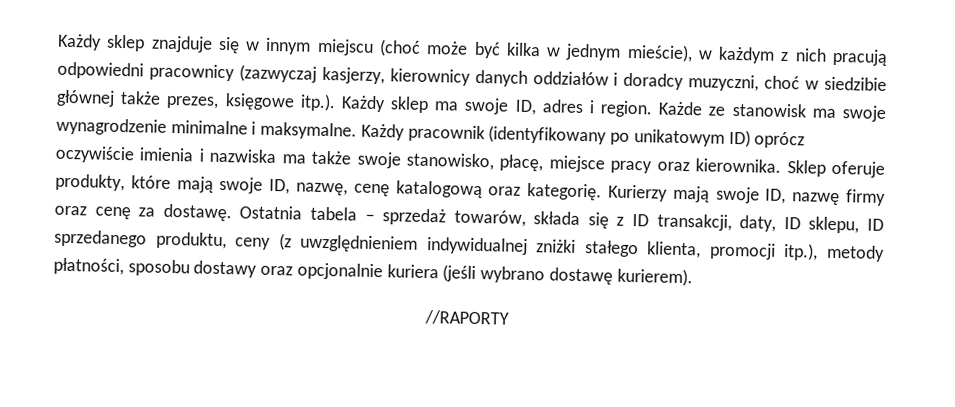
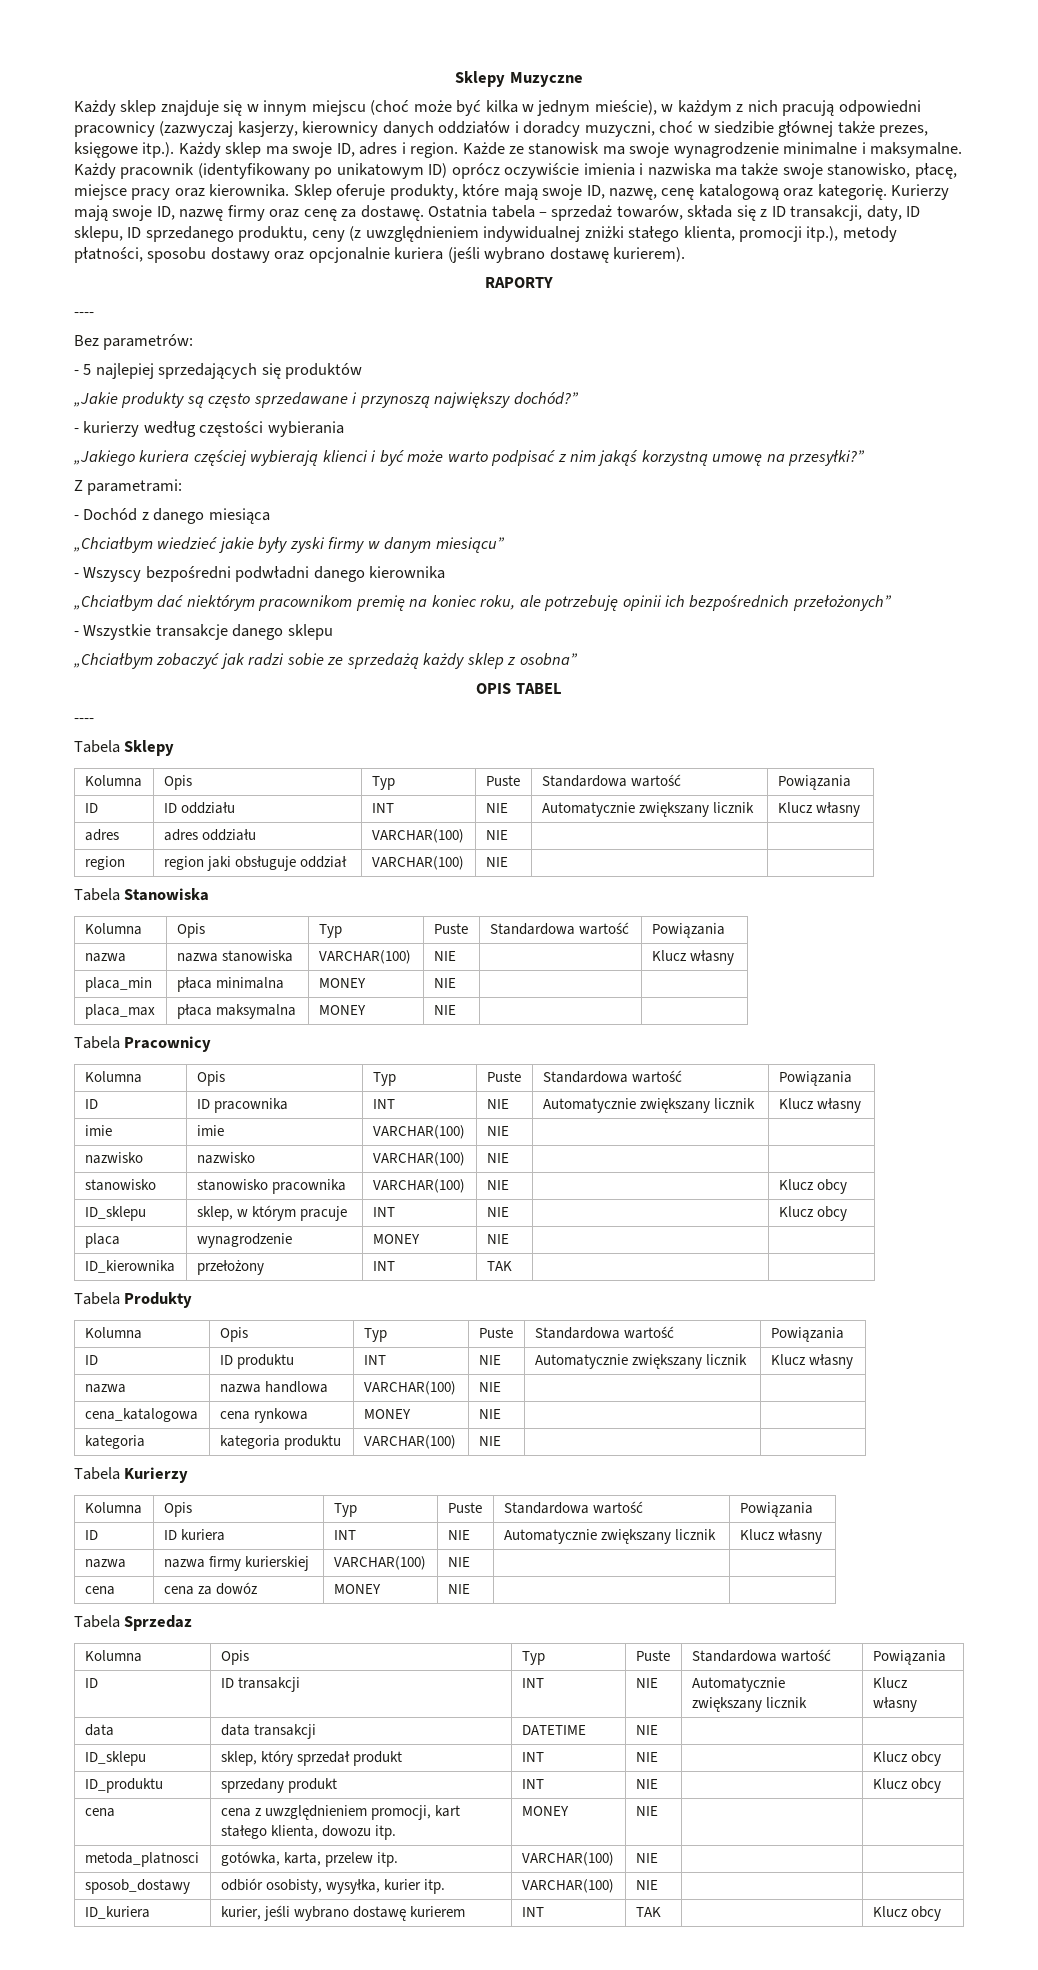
+ Sklepy Muzyczne
- //RAPORTY
+ RAPORTY
+ ----
+ Bez parametrów:
+ - 5 najlepiej sprzedających się produktów
+ „Jakie produkty są często sprzedawane i przynoszą największy dochód?”
+ - kurierzy według częstości wybierania
+ „Jakiego kuriera częściej wybierają klienci i być może warto podpisać z nim jakąś korzystną umowę na przesyłki?”
+ Z parametrami:
+ - Dochód z danego miesiąca
+ „Chciałbym wiedzieć jakie były zyski firmy w danym miesiącu”
+ - Wszyscy bezpośredni podwładni danego kierownika
+ „Chciałbym dać niektórym pracownikom premię na koniec roku, ale potrzebuję opinii ich bezpośrednich przełożonych”
+ - Wszystkie transakcje danego sklepu
+ „Chciałbym zobaczyć jak radzi sobie ze sprzedażą każdy sklep z osobna”
+ OPIS TABEL
+ ----
+ Tabela Sklepy
+ Kolumna | Opis | Typ | Puste | Standardowa wartość | Powiązania
+ ID | ID oddziału | INT | NIE | Automatycznie zwiększany licznik | Klucz własny
+ adres | adres oddziału | VARCHAR(100) | NIE | |
+ region | region jaki obsługuje oddział | VARCHAR(100) | NIE | |
+ Tabela Stanowiska
+ Kolumna | Opis | Typ | Puste | Standardowa wartość | Powiązania
+ nazwa | nazwa stanowiska | VARCHAR(100) | NIE | | Klucz własny
+ placa_min | płaca minimalna | MONEY | NIE | |
+ placa_max | płaca maksymalna | MONEY | NIE | |
+ Tabela Pracownicy
+ Kolumna | Opis | Typ | Puste | Standardowa wartość | Powiązania
+ ID | ID pracownika | INT | NIE | Automatycznie zwiększany licznik | Klucz własny
+ imie | imie | VARCHAR(100) | NIE | |
+ nazwisko | nazwisko | VARCHAR(100) | NIE | |
+ stanowisko | stanowisko pracownika | VARCHAR(100) | NIE | | Klucz obcy
+ ID_sklepu | sklep, w którym pracuje | INT | NIE | | Klucz obcy
+ placa | wynagrodzenie | MONEY | NIE | |
+ ID_kierownika | przełożony | INT | TAK | |
+ Tabela Produkty
+ Kolumna | Opis | Typ | Puste | Standardowa wartość | Powiązania
+ ID | ID produktu | INT | NIE | Automatycznie zwiększany licznik | Klucz własny
+ nazwa | nazwa handlowa | VARCHAR(100) | NIE | |
+ cena_katalogowa | cena rynkowa | MONEY | NIE | |
+ kategoria | kategoria produktu | VARCHAR(100) | NIE | |
+ Tabela Kurierzy
+ Kolumna | Opis | Typ | Puste | Standardowa wartość | Powiązania
+ ID | ID kuriera | INT | NIE | Automatycznie zwiększany licznik | Klucz własny
+ nazwa | nazwa firmy kurierskiej | VARCHAR(100) | NIE | |
+ cena | cena za dowóz | MONEY | NIE | |
+ Tabela Sprzedaz
+ Kolumna | Opis | Typ | Puste | Standardowa wartość | Powiązania
+ ID | ID transakcji | INT | NIE | Automatycznie zwiększany licznik | Klucz własny
+ data | data transakcji | DATETIME | NIE | |
+ ID_sklepu | sklep, który sprzedał produkt | INT | NIE | | Klucz obcy
+ ID_produktu | sprzedany produkt | INT | NIE | | Klucz obcy
+ cena | cena z uwzględnieniem promocji, kart stałego klienta, dowozu itp. | MONEY | NIE | |
+ metoda_platnosci | gotówka, karta, przelew itp. | VARCHAR(100) | NIE | |
+ sposob_dostawy | odbiór osobisty, wysyłka, kurier itp. | VARCHAR(100) | NIE | |
+ ID_kuriera | kurier, jeśli wybrano dostawę kurierem | INT | TAK | | Klucz obcy

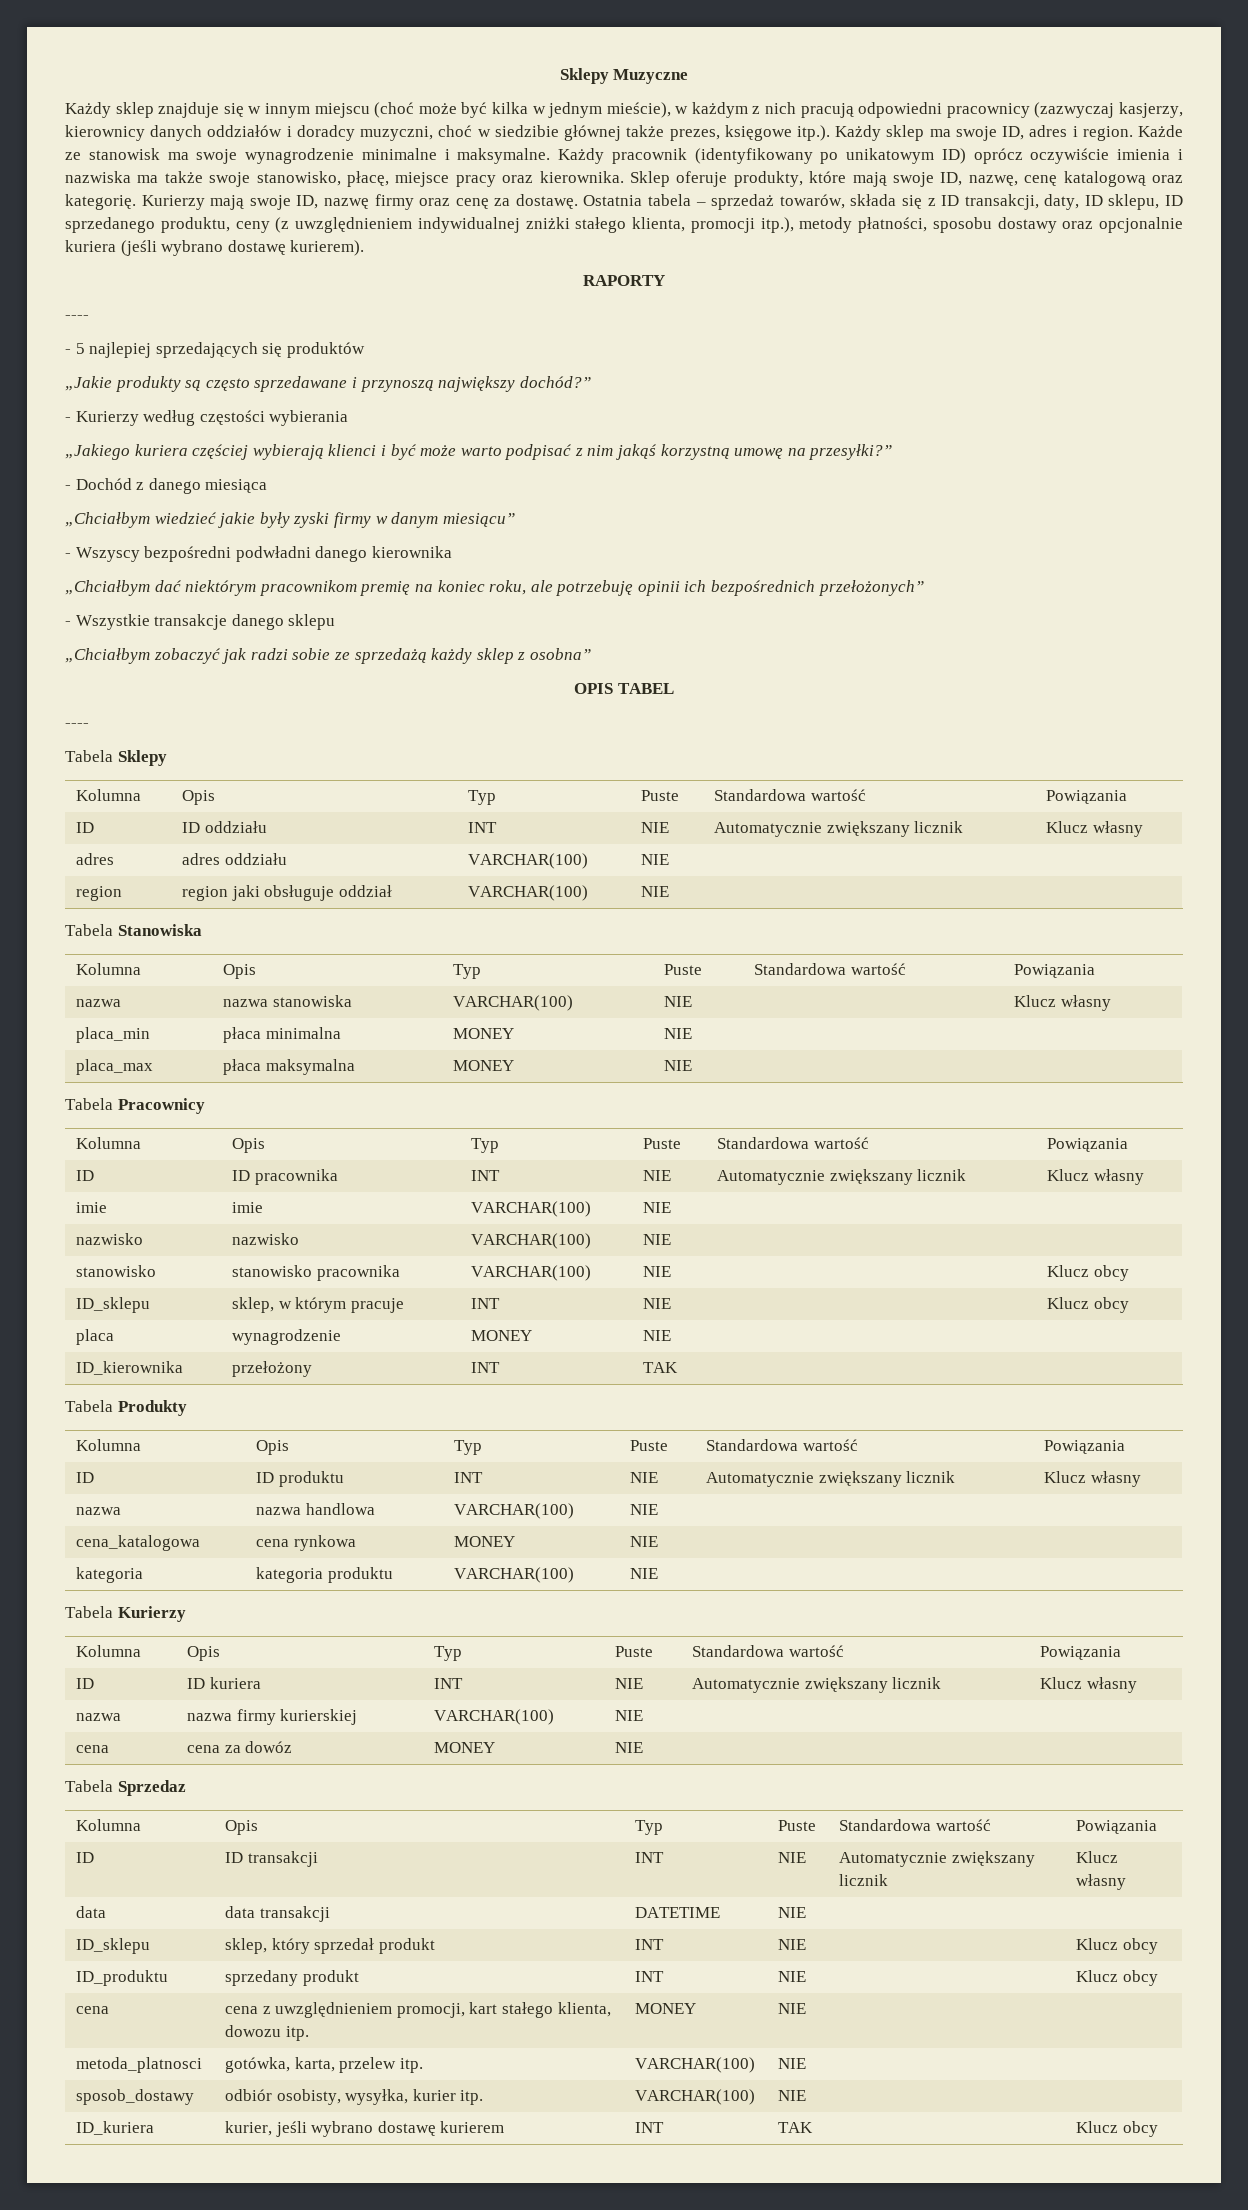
- Bez parametrów:
- - kurierzy według częstości wybierania
+ - Kurierzy według częstości wybierania
- Z parametrami:

